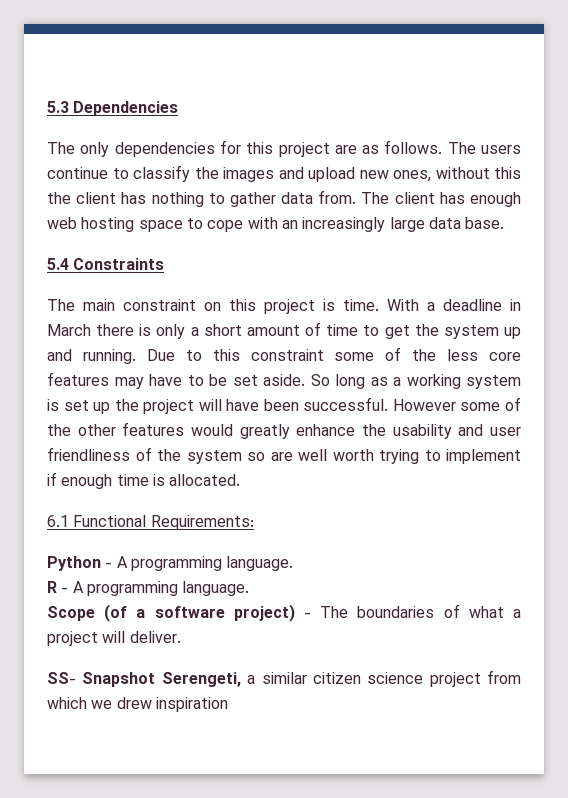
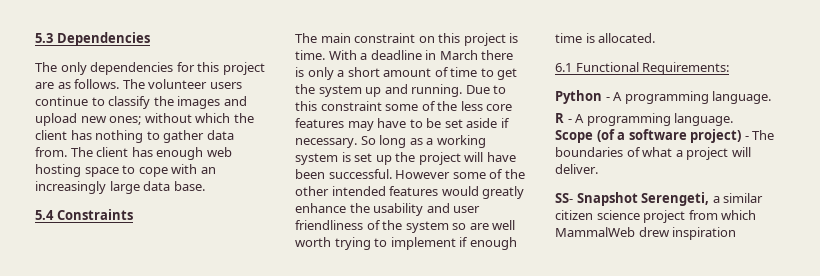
- The users continue to classify the images and upload new ones, without this the client has nothing to gather data from.
+ The volunteer users continue to classify the images and upload new ones; without which the client has nothing to gather data from.
- Due to this constraint some of the less core features may have to be set aside.
+ Due to this constraint some of the less core features may have to be set aside if necessary.
- However some of the other features would greatly enhance the usability and user friendliness of the system so are well worth trying to implement if enough time is allocated.
+ However some of the other intended features would greatly enhance the usability and user friendliness of the system so are well worth trying to implement if enough time is allocated.
- SS- Snapshot Serengeti, a similar citizen science project from which we drew inspiration
+ SS- Snapshot Serengeti, a similar citizen science project from which MammalWeb drew inspiration

